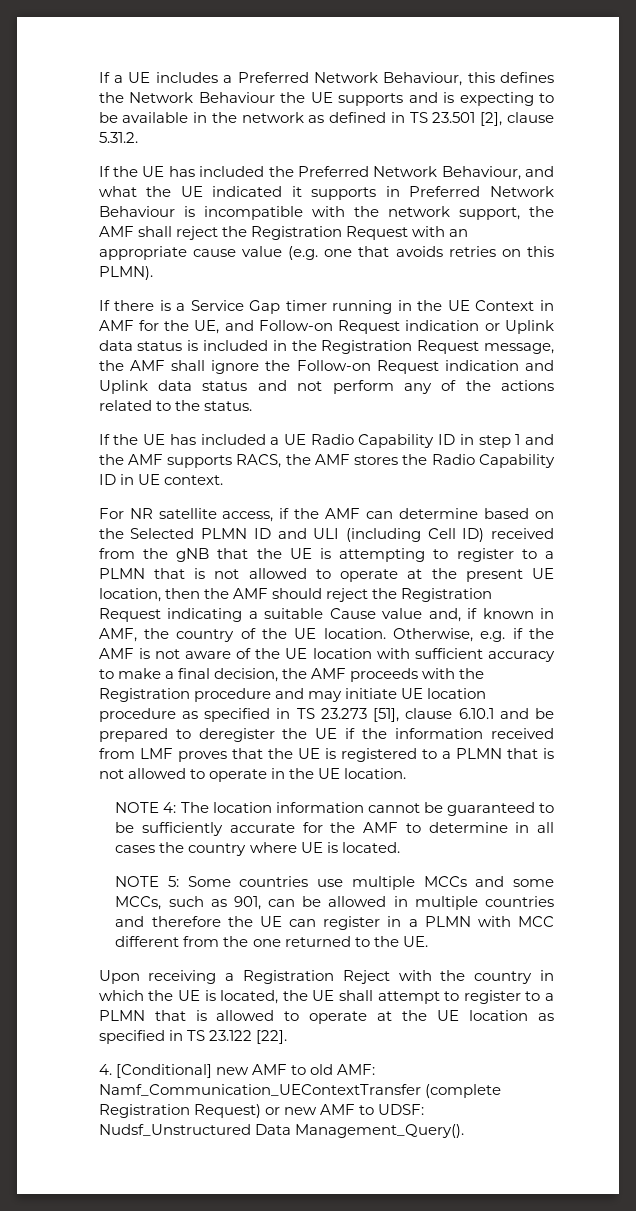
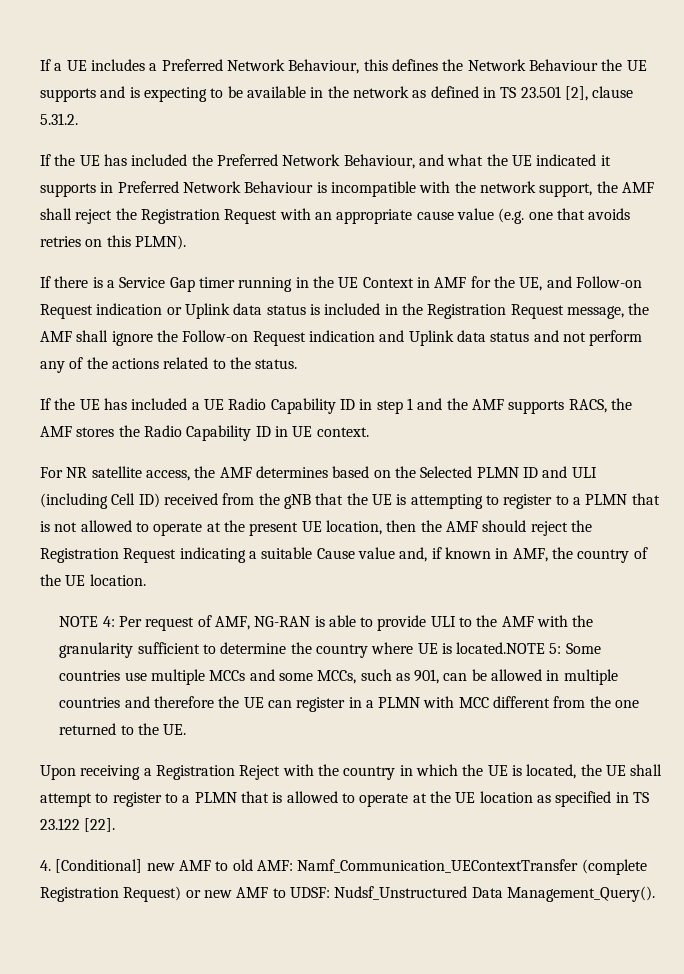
- For NR satellite access, if the AMF can determine based on the Selected PLMN ID and ULI (including Cell ID) received from the gNB that the UE is attempting to register to a PLMN that is not allowed to operate at the present UE location, then the AMF should reject the Registration Request indicating a suitable Cause value and, if known in AMF, the country of the UE location. Otherwise, e.g. if the AMF is not aware of the UE location with sufficient accuracy to make a final decision, the AMF proceeds with the Registration procedure and may initiate UE location procedure as specified in TS 23.273 [51], clause 6.10.1 and be prepared to deregister the UE if the information received from LMF proves that the UE is registered to a PLMN that is not allowed to operate in the UE location.
- NOTE 4: The location information cannot be guaranteed to be sufficiently accurate for the AMF to determine in all cases the country where UE is located.
- NOTE 5:
+ For NR satellite access, the AMF determines based on the Selected PLMN ID and ULI (including Cell ID) received from the gNB that the UE is attempting to register to a PLMN that is not allowed to operate at the present UE location, then the AMF should reject the Registration Request indicating a suitable Cause value and, if known in AMF, the country of the UE location.
+ NOTE 4: Per request of AMF, NG-RAN is able to provide ULI to the AMF with the granularity sufficient to determine the country where UE is located.NOTE 5:

